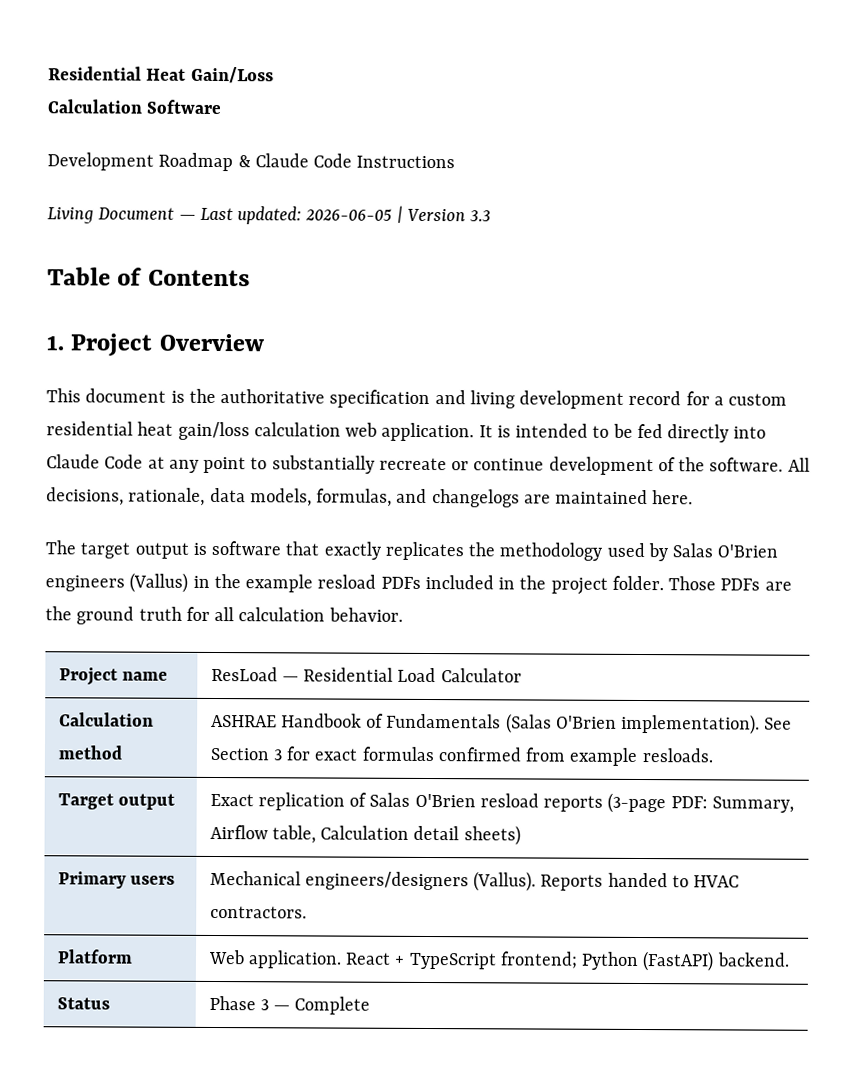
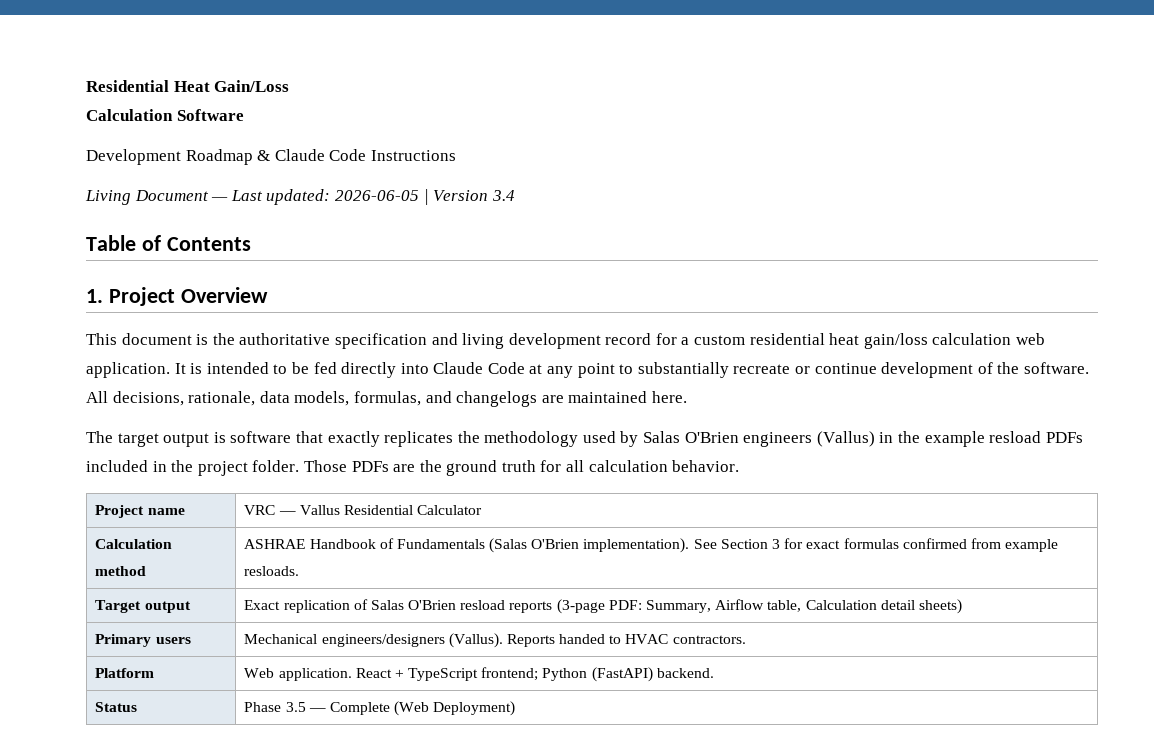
- Living Document — Last updated: 2026-06-05 | Version 3.3
+ Living Document — Last updated: 2026-06-05 | Version 3.4
- Project name | ResLoad — Residential Load Calculator
+ Project name | VRC — Vallus Residential Calculator
- Status | Phase 3 — Complete
+ Status | Phase 3.5 — Complete (Web Deployment)

